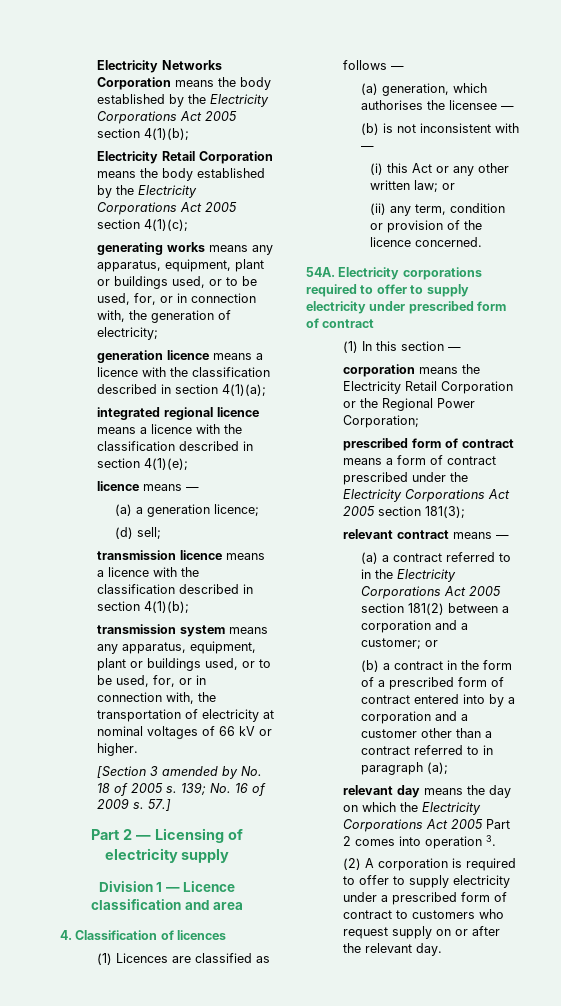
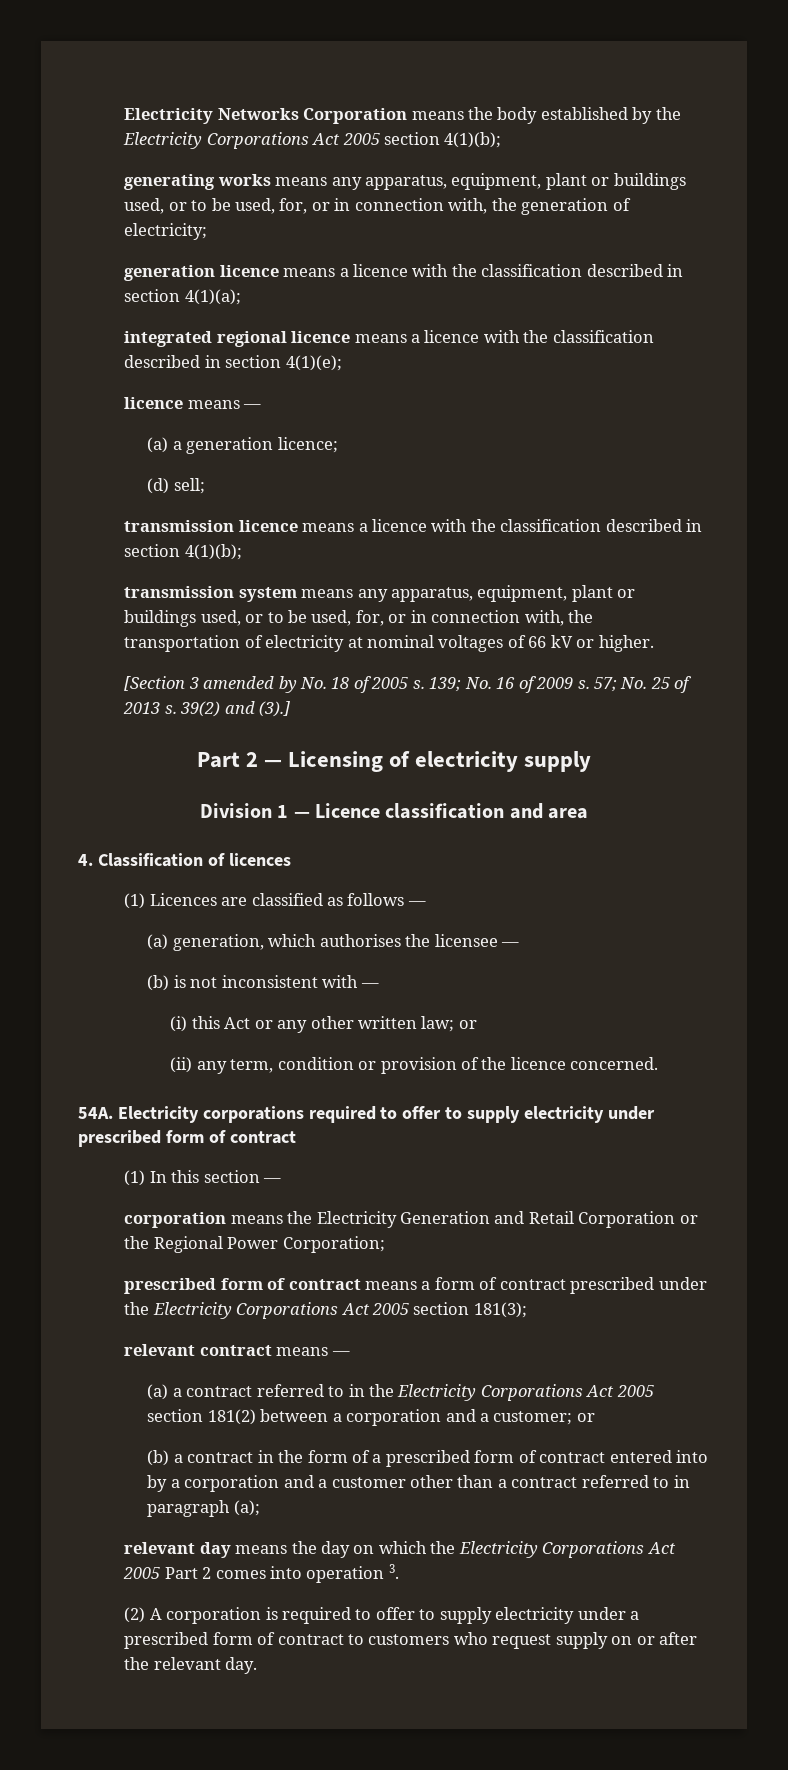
- Electricity Retail Corporation means the body established by the Electricity Corporations Act 2005 section 4(1)(c);
- 57.]
+ 57; No. 25 of 2013 s. 39(2) and (3).]
- corporation means the Electricity Retail Corporation or the Regional Power Corporation;
+ corporation means the Electricity Generation and Retail Corporation or the Regional Power Corporation;

